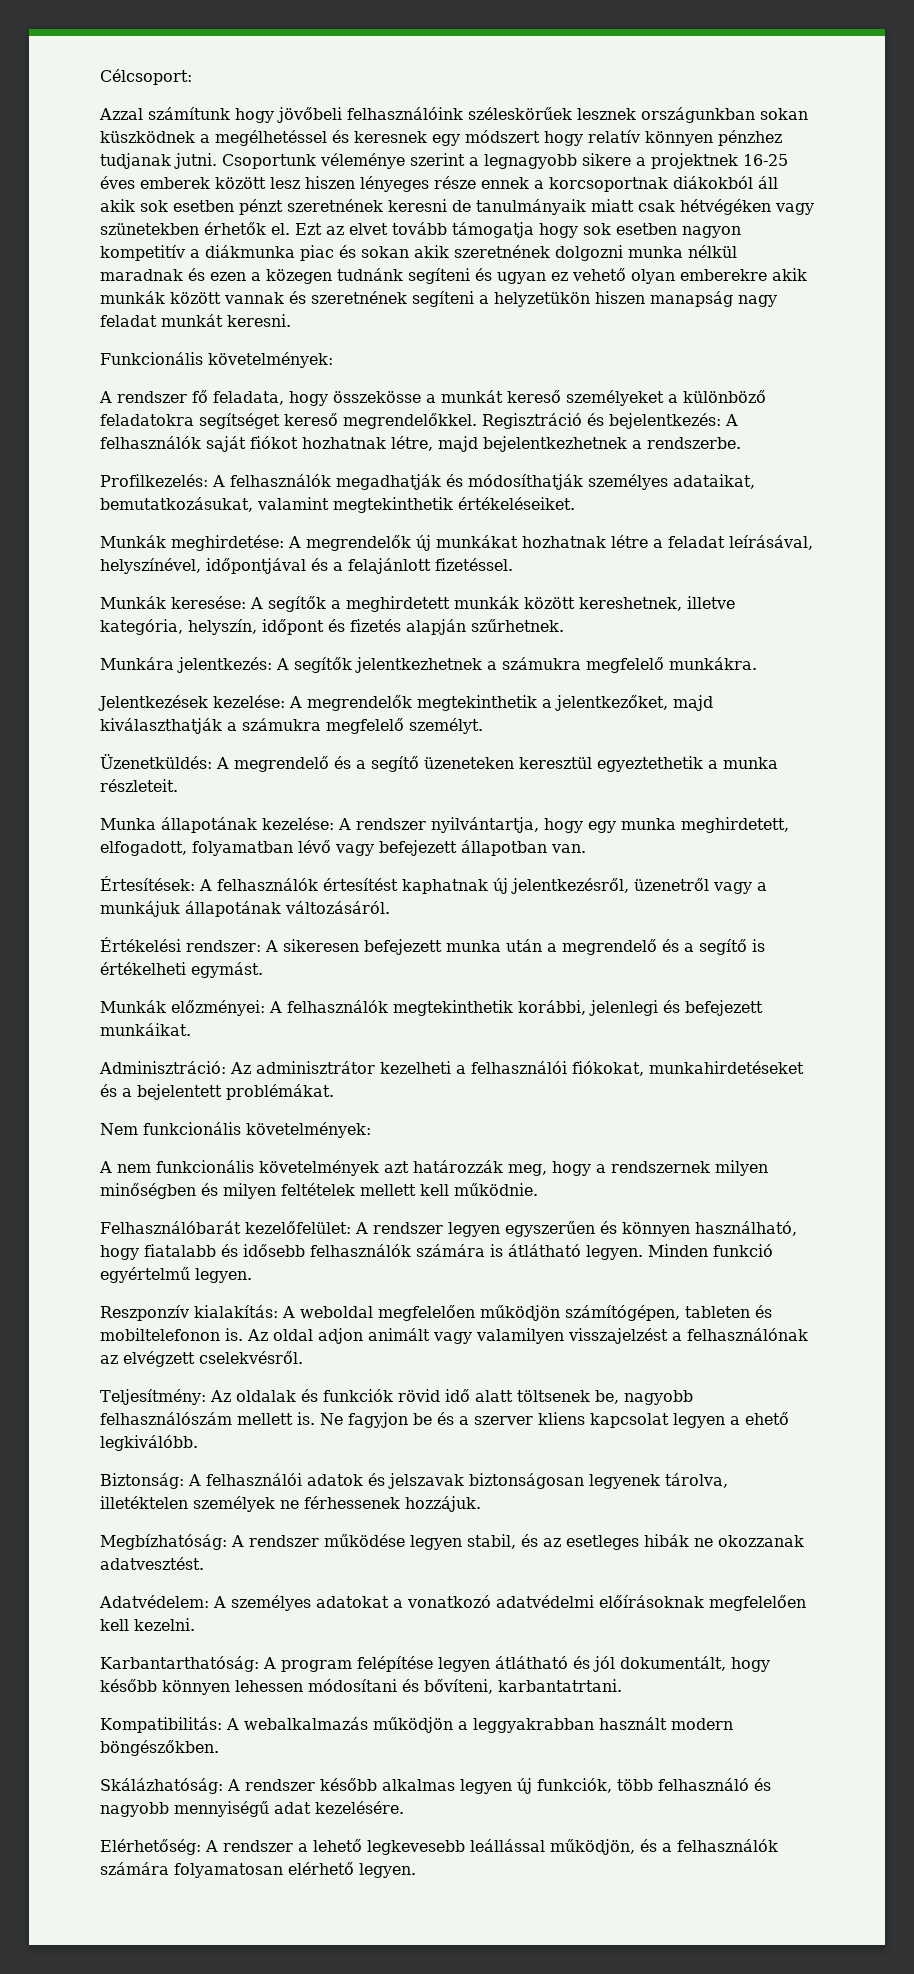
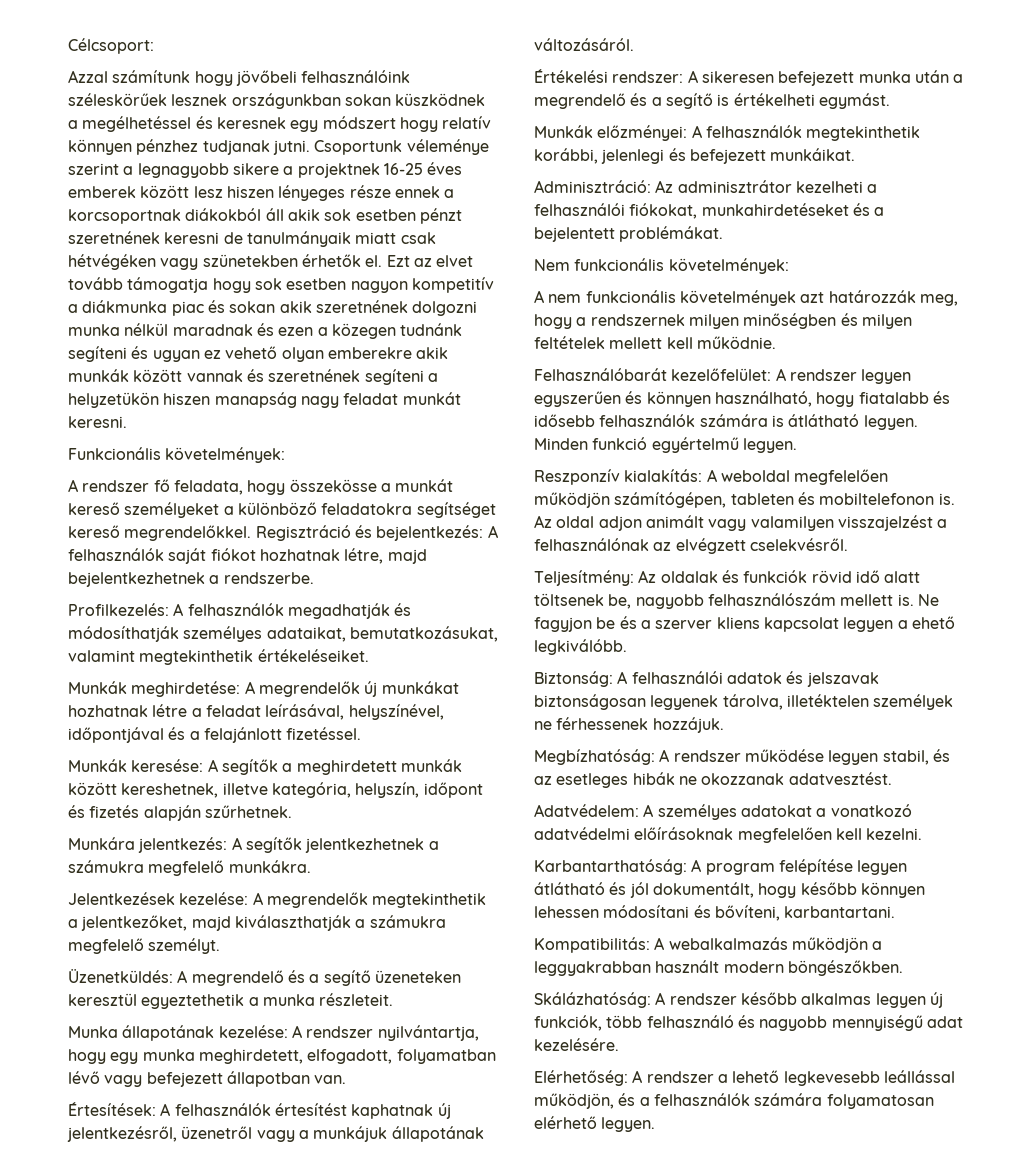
- Karbantarthatóság: A program felépítése legyen átlátható és jól dokumentált, hogy később könnyen lehessen módosítani és bővíteni, karbantatrtani.
+ Karbantarthatóság: A program felépítése legyen átlátható és jól dokumentált, hogy később könnyen lehessen módosítani és bővíteni, karbantartani.

